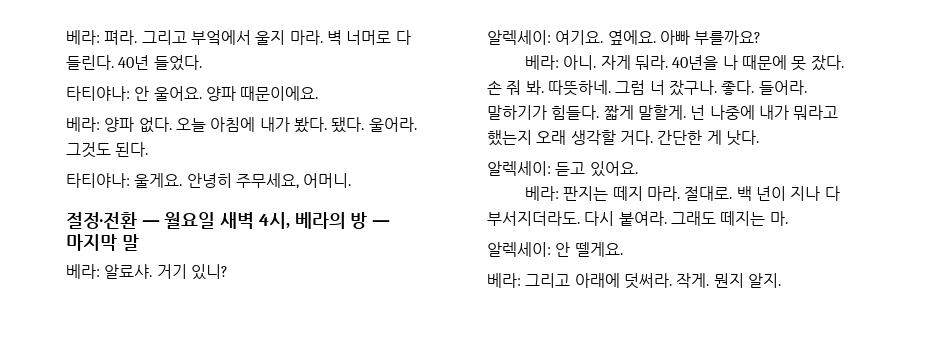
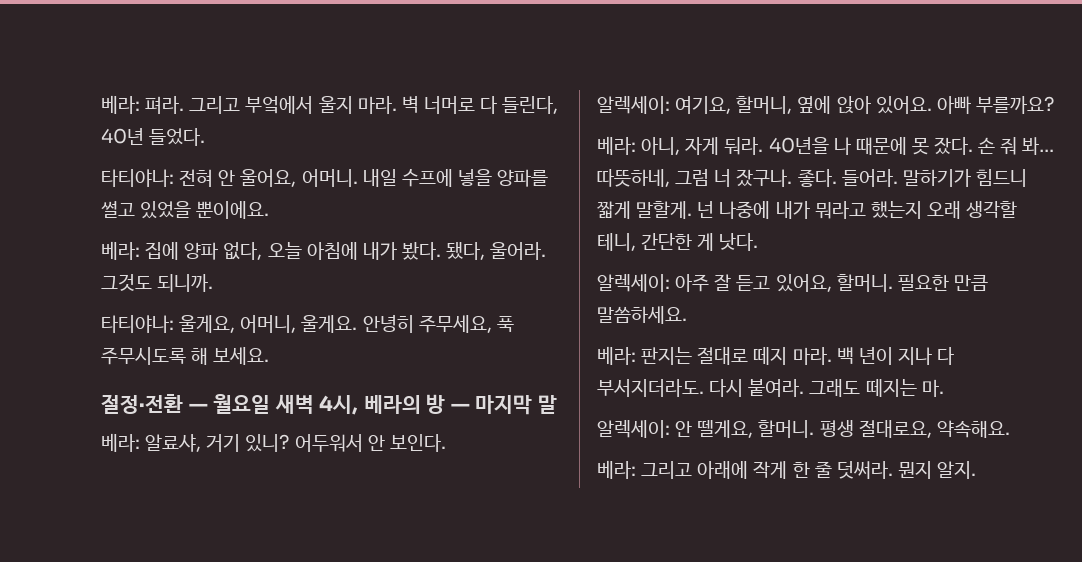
- 벽 너머로 다 들린다. 40년 들었다.
+ 벽 너머로 다 들린다, 40년 들었다.
- 타티야나: 안 울어요. 양파 때문이에요.
- 베라: 양파 없다. 오늘 아침에 내가 봤다.
+ 타티야나: 전혀 안 울어요, 어머니. 내일 수프에 넣을 양파를 썰고 있었을 뿐이에요.
+ 베라: 집에 양파 없다, 오늘 아침에 내가 봤다.
- 됐다. 울어라.
+ 됐다, 울어라.
- 그것도 된다.
- 타티야나: 울게요.
+ 그것도 되니까.
+ 타티야나: 울게요, 어머니, 울게요.
- 안녕히 주무세요, 어머니.
+ 안녕히 주무세요, 푹 주무시도록 해 보세요.
- 베라: 알료샤. 거기 있니?
- 알렉세이: 여기요. 옆에요.
+ 베라: 알료샤, 거기 있니? 어두워서 안 보인다.
+ 알렉세이: 여기요, 할머니, 옆에 앉아 있어요.
- 베라: 아니. 자게 둬라.
+ 베라: 아니, 자게 둬라.
- 손 줘 봐. 따뜻하네. 그럼 너 잤구나.
+ 손 줘 봐… 따뜻하네, 그럼 너 잤구나.
- 말하기가 힘들다. 짧게 말할게.
+ 말하기가 힘드니 짧게 말할게.
- 넌 나중에 내가 뭐라고 했는지 오래 생각할 거다. 간단한 게 낫다.
+ 넌 나중에 내가 뭐라고 했는지 오래 생각할 테니, 간단한 게 낫다.
- 알렉세이: 듣고 있어요.
+ 알렉세이: 아주 잘 듣고 있어요, 할머니. 필요한 만큼 말씀하세요.
- 베라: 판지는 떼지 마라.
+ 베라: 판지는 절대로 떼지 마라.
- 절대로.
- 알렉세이: 안 뗄게요.
+ 알렉세이: 안 뗄게요, 할머니. 평생 절대로요, 약속해요.
- 베라: 그리고 아래에 덧써라. 작게.
+ 베라: 그리고 아래에 작게 한 줄 덧써라.

